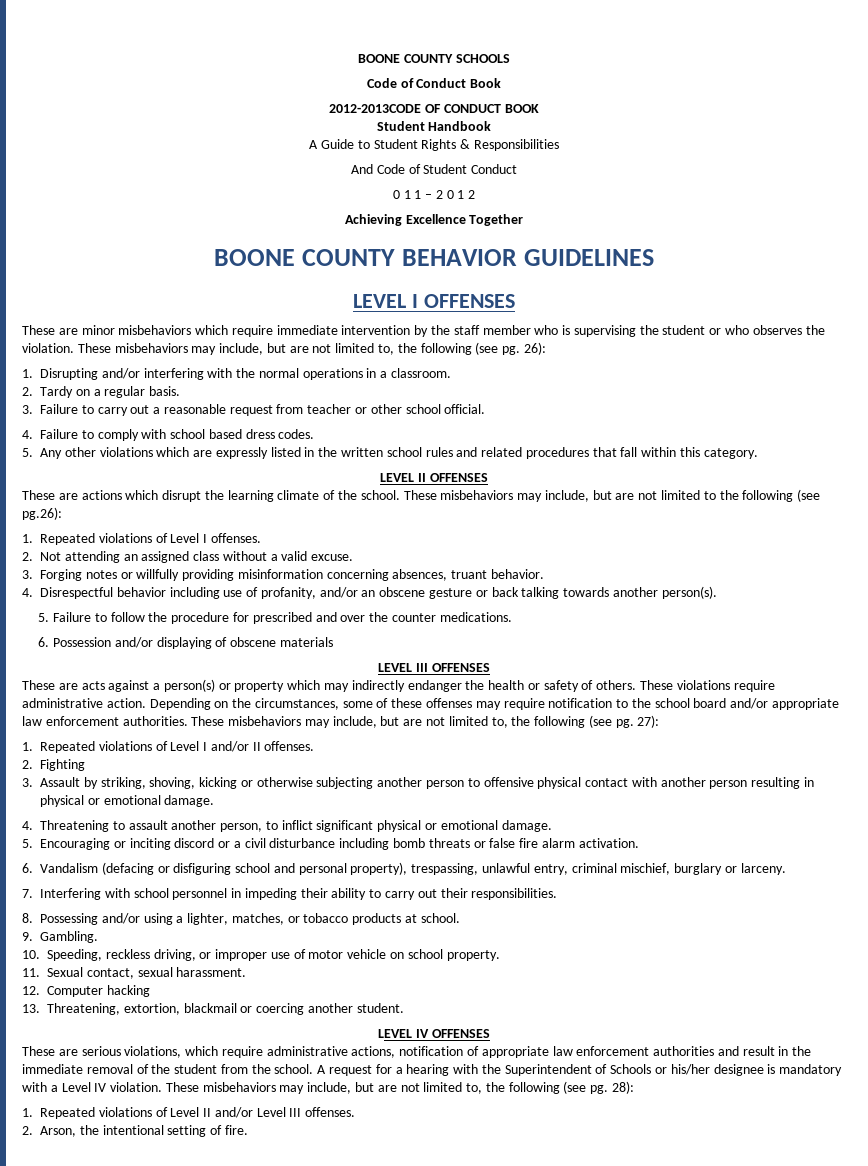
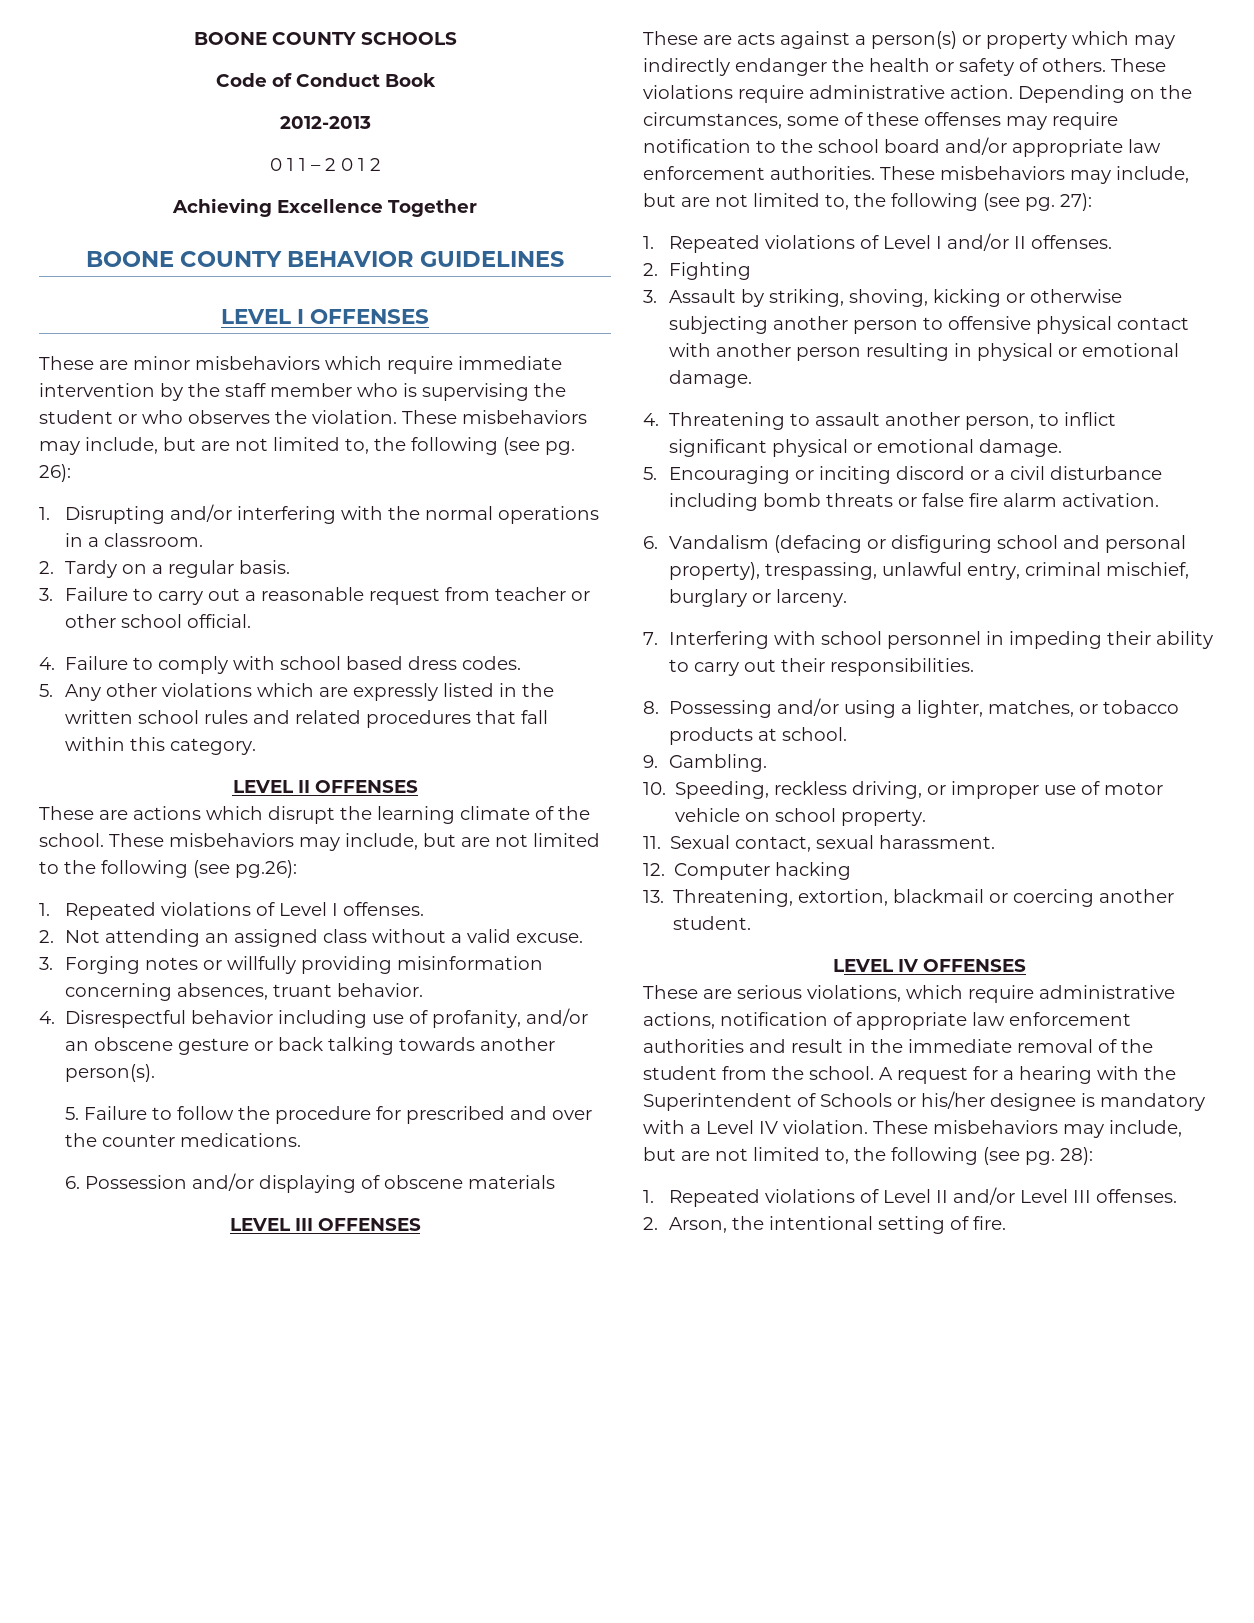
- 2012-2013CODE OF CONDUCT BOOK
- Student Handbook
- A Guide to Student Rights & Responsibilities
- And Code of Student Conduct
+ 2012-2013

